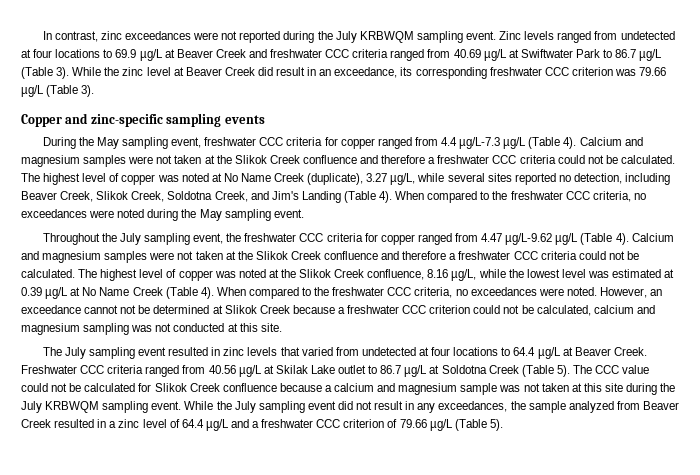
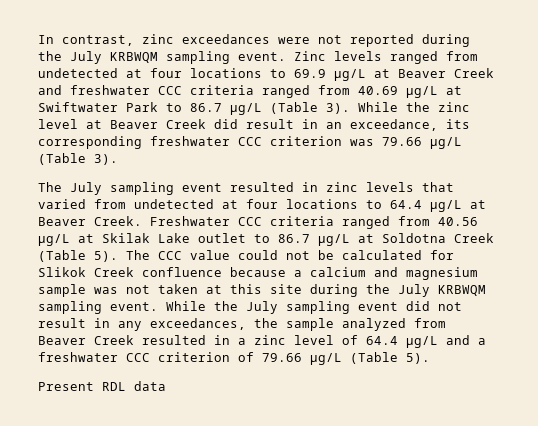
- Copper and zinc-specific sampling events
- During the May sampling event, freshwater CCC criteria for copper ranged from 4.4 µg/L-7.3 µg/L (Table 4). Calcium and magnesium samples were not taken at the Slikok Creek confluence and therefore a freshwater CCC criteria could not be calculated. The highest level of copper was noted at No Name Creek (duplicate), 3.27 µg/L, while several sites reported no detection, including Beaver Creek, Slikok Creek, Soldotna Creek, and Jim's Landing (Table 4). When compared to the freshwater CCC criteria, no exceedances were noted during the May sampling event.
- Throughout the July sampling event, the freshwater CCC criteria for copper ranged from 4.47 µg/L-9.62 µg/L (Table 4). Calcium and magnesium samples were not taken at the Slikok Creek confluence and therefore a freshwater CCC criteria could not be calculated. The highest level of copper was noted at the Slikok Creek confluence, 8.16 µg/L, while the lowest level was estimated at 0.39 µg/L at No Name Creek (Table 4). When compared to the freshwater CCC criteria, no exceedances were noted. However, an exceedance cannot not be determined at Slikok Creek because a freshwater CCC criterion could not be calculated, calcium and magnesium sampling was not conducted at this site.
+ Present RDL data

